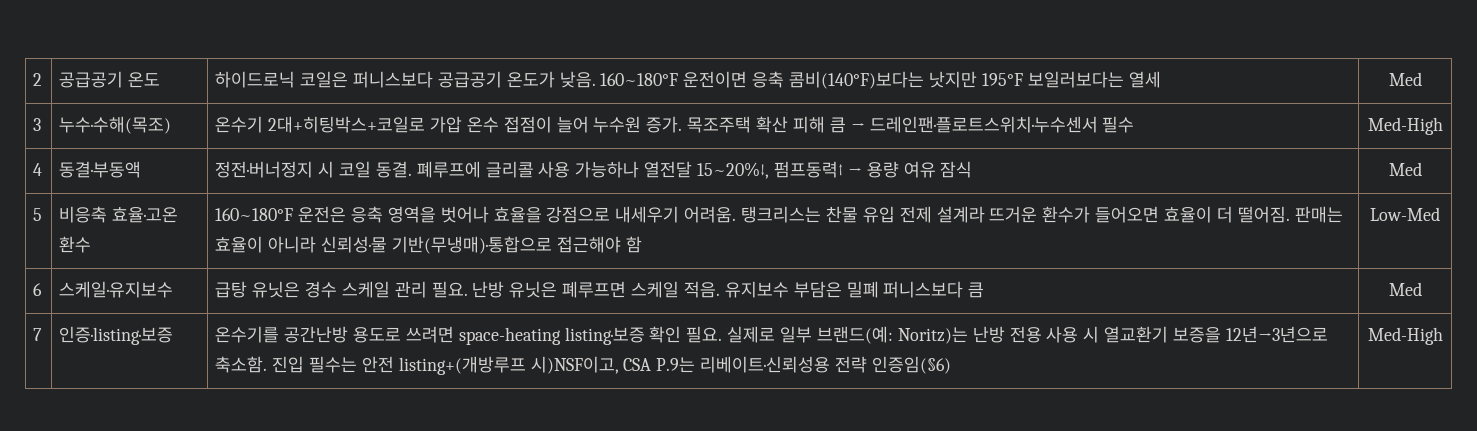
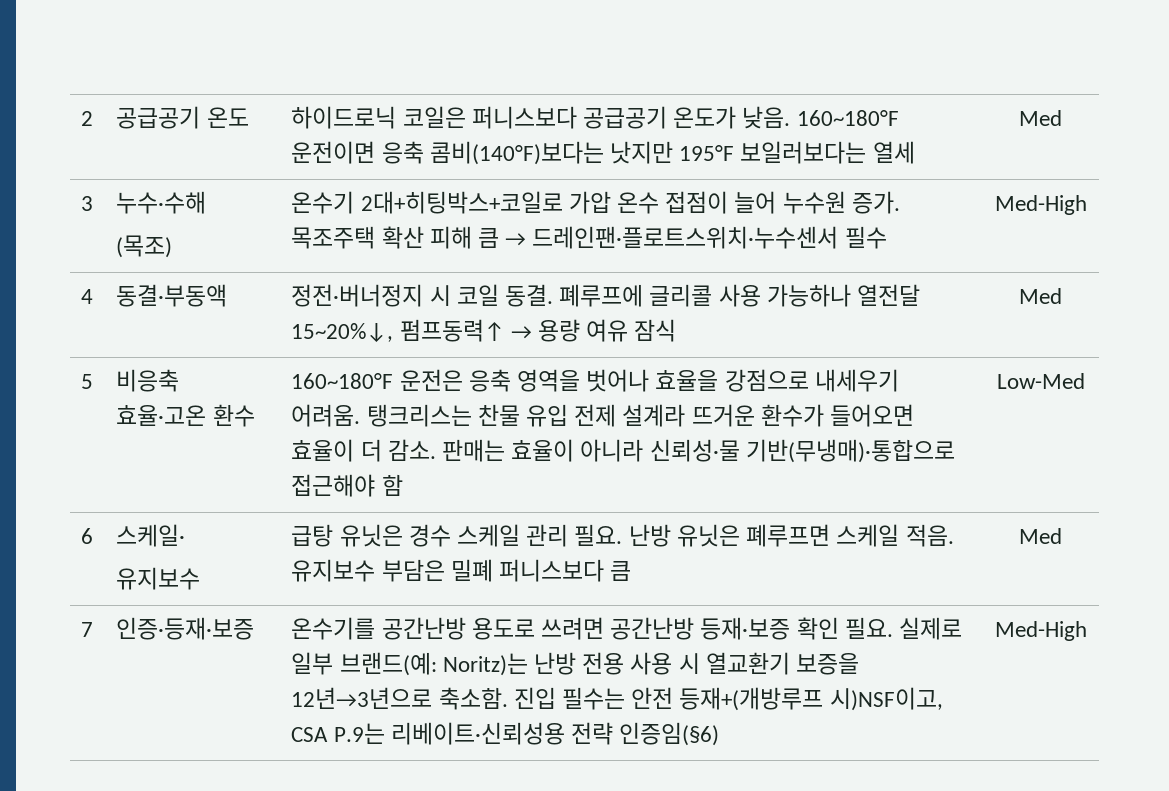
- 3 | 누수·수해(목조) | 온수기 2대+히팅박스+코일로 가압 온수 접점이 늘어 누수원 증가. 목조주택 확산 피해 큼 → 드레인팬·플로트스위치·누수센서 필수 | Med-High
+ 3 | 누수·수해
+ (목조) | 온수기 2대+히팅박스+코일로 가압 온수 접점이 늘어 누수원 증가. 목조주택 확산 피해 큼 → 드레인팬·플로트스위치·누수센서 필수 | Med-High
- 5 | 비응축 효율·고온 환수 | 160~180°F 운전은 응축 영역을 벗어나 효율을 강점으로 내세우기 어려움. 탱크리스는 찬물 유입 전제 설계라 뜨거운 환수가 들어오면 효율이 더 떨어짐. 판매는 효율이 아니라 신뢰성·물 기반(무냉매)·통합으로 접근해야 함 | Low-Med
+ 5 | 비응축 효율·고온 환수 | 160~180°F 운전은 응축 영역을 벗어나 효율을 강점으로 내세우기 어려움. 탱크리스는 찬물 유입 전제 설계라 뜨거운 환수가 들어오면 효율이 더 감소. 판매는 효율이 아니라 신뢰성·물 기반(무냉매)·통합으로 접근해야 함 | Low-Med
- 6 | 스케일·유지보수 | 급탕 유닛은 경수 스케일 관리 필요. 난방 유닛은 폐루프면 스케일 적음. 유지보수 부담은 밀폐 퍼니스보다 큼 | Med
+ 6 | 스케일·
+ 유지보수 | 급탕 유닛은 경수 스케일 관리 필요. 난방 유닛은 폐루프면 스케일 적음. 유지보수 부담은 밀폐 퍼니스보다 큼 | Med
- 7 | 인증·listing·보증 | 온수기를 공간난방 용도로 쓰려면 space-heating listing·보증 확인 필요. 실제로 일부 브랜드(예: Noritz)는 난방 전용 사용 시 열교환기 보증을 12년→3년으로 축소함. 진입 필수는 안전 listing+(개방루프 시)NSF이고, CSA P.9는 리베이트·신뢰성용 전략 인증임(§6) | Med-High
+ 7 | 인증·등재·보증 | 온수기를 공간난방 용도로 쓰려면 공간난방 등재·보증 확인 필요. 실제로 일부 브랜드(예: Noritz)는 난방 전용 사용 시 열교환기 보증을 12년→3년으로 축소함. 진입 필수는 안전 등재+(개방루프 시)NSF이고, CSA P.9는 리베이트·신뢰성용 전략 인증임(§6) | Med-High

